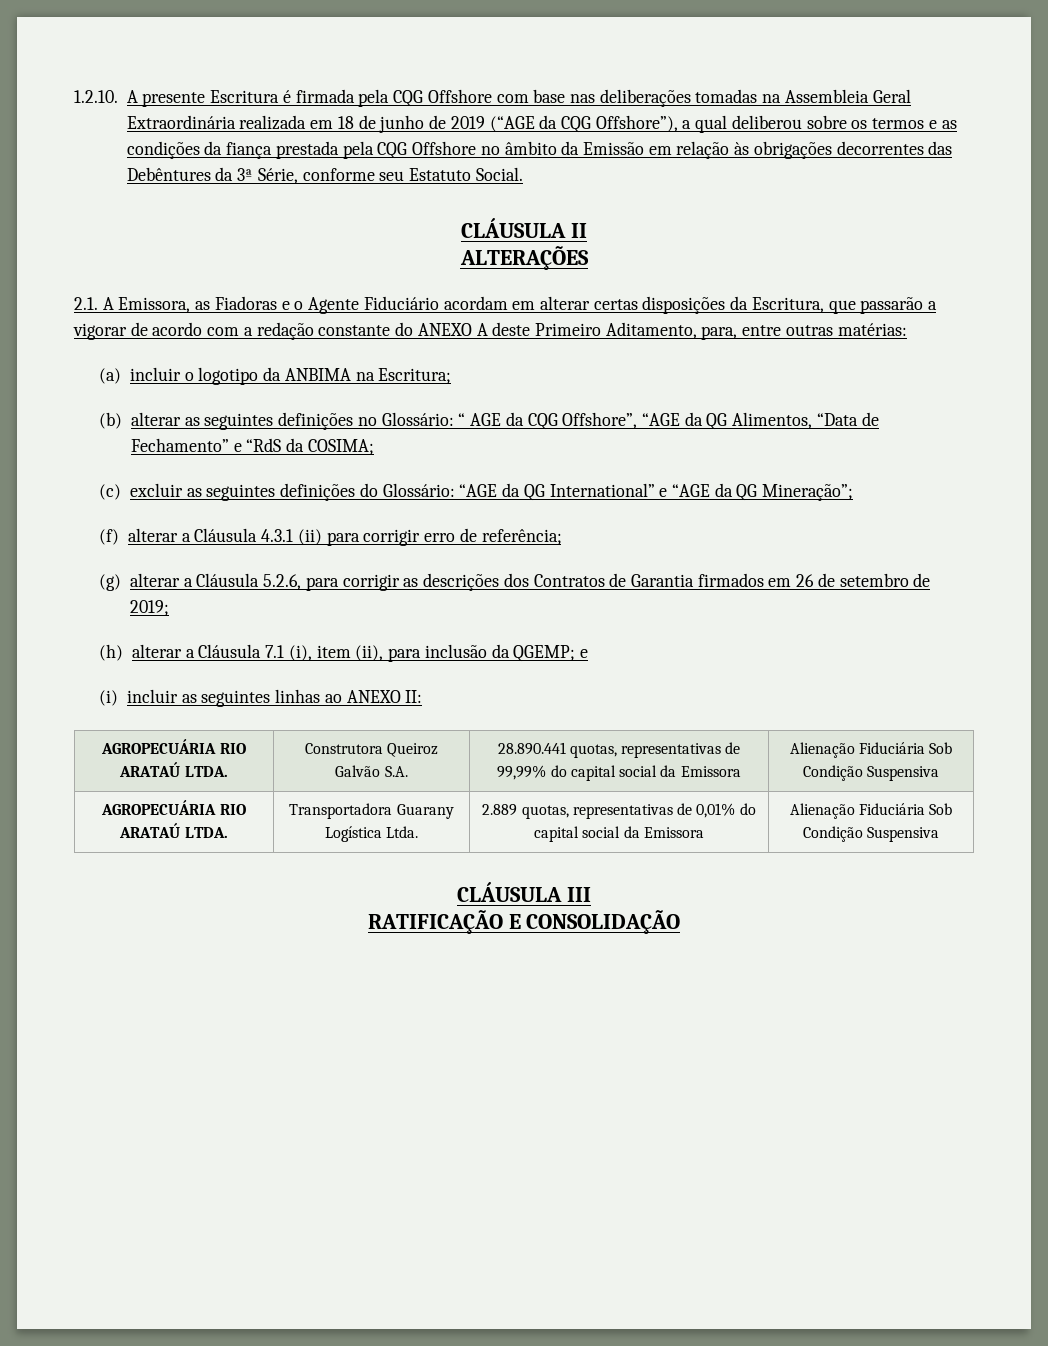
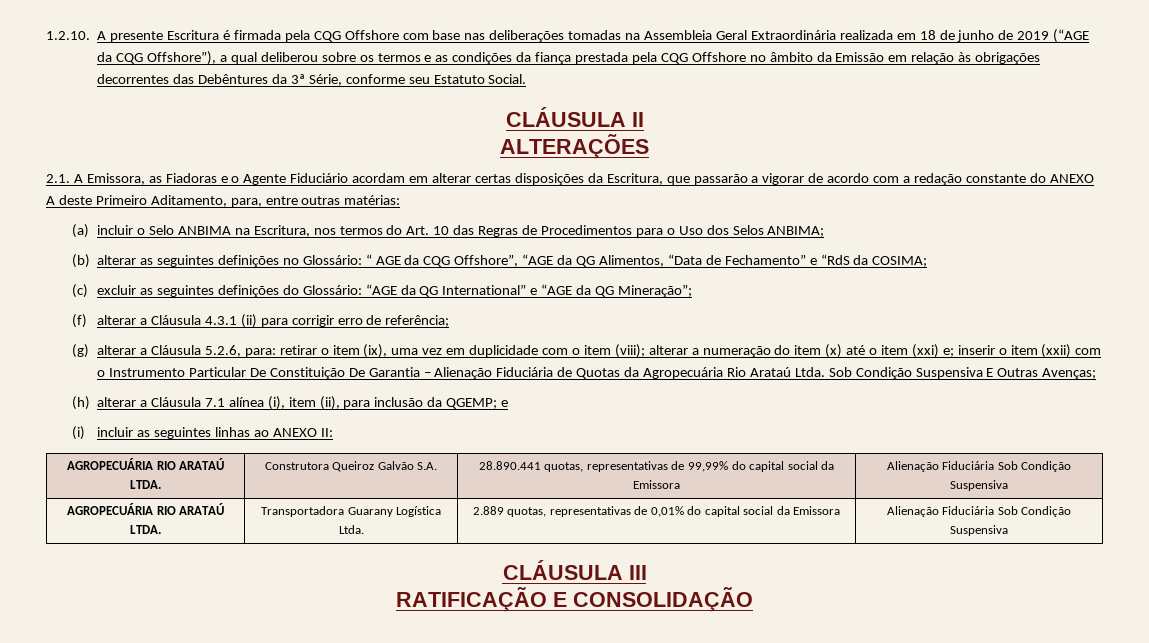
- (a) incluir o logotipo da ANBIMA na Escritura;
+ (a) incluir o Selo ANBIMA na Escritura, nos termos do Art. 10 das Regras de Procedimentos para o Uso dos Selos ANBIMA;
- (g) alterar a Cláusula 5.2.6, para corrigir as descrições dos Contratos de Garantia firmados em 26 de setembro de 2019;
+ (g) alterar a Cláusula 5.2.6, para: retirar o item (ix), uma vez em duplicidade com o item (viii); alterar a numeração do item (x) até o item (xxi) e; inserir o item (xxii) com o Instrumento Particular De Constituição De Garantia – Alienação Fiduciária de Quotas da Agropecuária Rio Arataú Ltda. Sob Condição Suspensiva E Outras Avenças;
- (h) alterar a Cláusula 7.1 (i), item (ii), para inclusão da QGEMP; e
+ (h) alterar a Cláusula 7.1 alínea (i), item (ii), para inclusão da QGEMP; e

